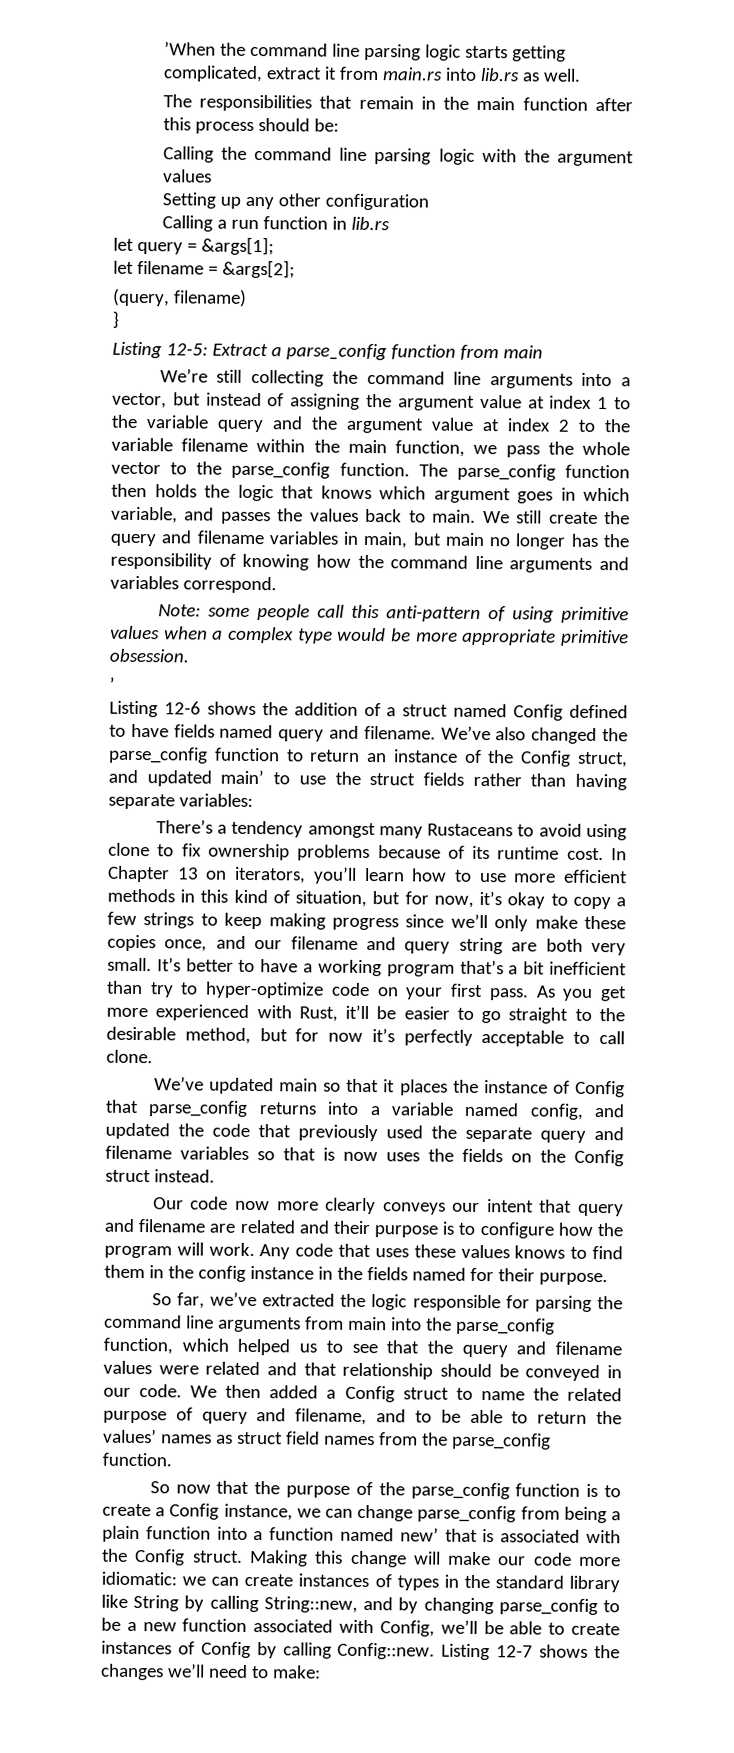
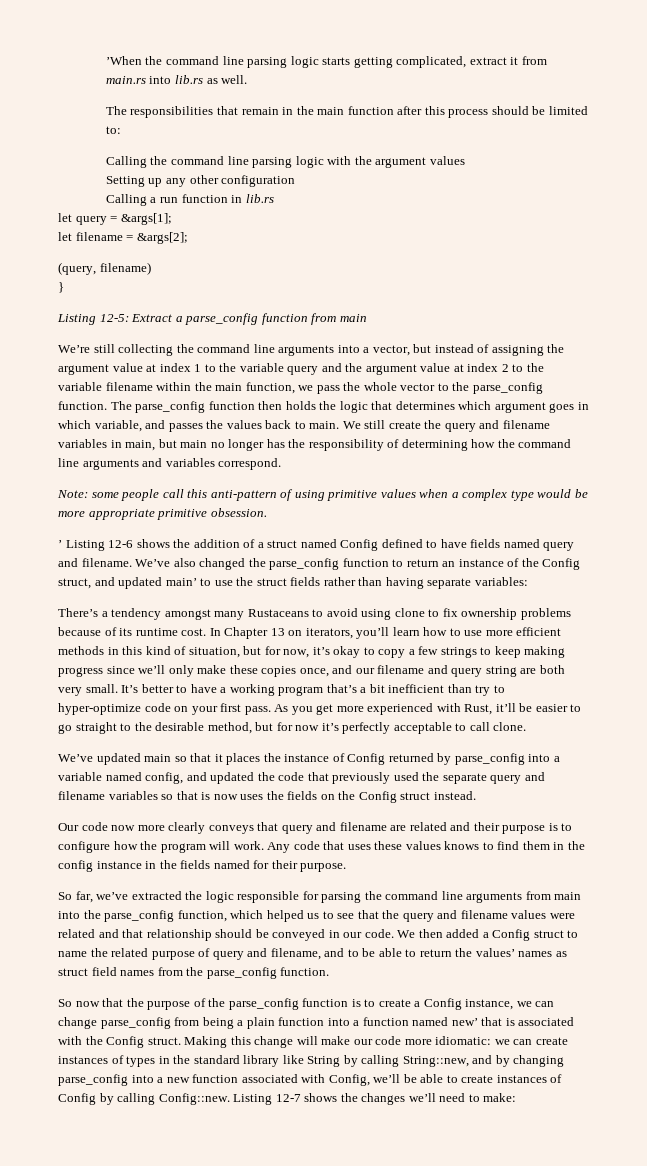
- The responsibilities that remain in the main function after this process should be:
+ The responsibilities that remain in the main function after this process should be limited to:
- The parse_config function then holds the logic that knows which argument goes in which variable, and passes the values back to main.
+ The parse_config function then holds the logic that determines which argument goes in which variable, and passes the values back to main.
- We still create the query and filename variables in main, but main no longer has the responsibility of knowing how the command line arguments and variables correspond.
+ We still create the query and filename variables in main, but main no longer has the responsibility of determining how the command line arguments and variables correspond.
- ’
- Listing 12-6 shows the addition of a struct named Config defined to have fields named query and filename.
+ ’ Listing 12-6 shows the addition of a struct named Config defined to have fields named query and filename.
- We’ve updated main so that it places the instance of Config that parse_config returns into a variable named config, and updated the code that previously used the separate query and filename variables so that is now uses the fields on the Config struct instead.
+ We’ve updated main so that it places the instance of Config returned by parse_config into a variable named config, and updated the code that previously used the separate query and filename variables so that is now uses the fields on the Config struct instead.
- Our code now more clearly conveys our intent that query and filename are related and their purpose is to configure how the program will work.
+ Our code now more clearly conveys that query and filename are related and their purpose is to configure how the program will work.
- Making this change will make our code more idiomatic: we can create instances of types in the standard library like String by calling String::new, and by changing parse_config to be a new function associated with Config, we’ll be able to create instances of Config by calling Config::new.
+ Making this change will make our code more idiomatic: we can create instances of types in the standard library like String by calling String::new, and by changing parse_config into a new function associated with Config, we’ll be able to create instances of Config by calling Config::new.

